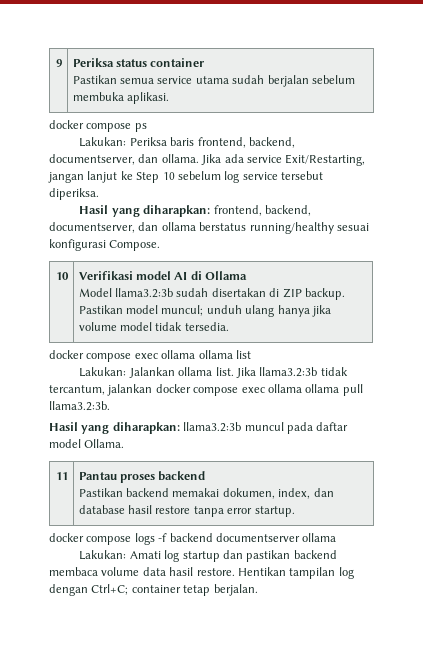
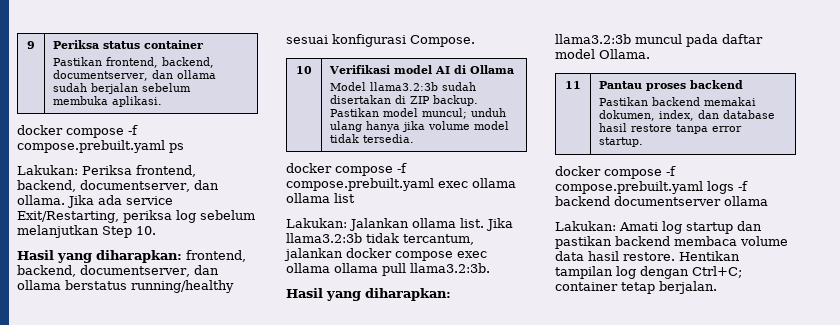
  9 | Periksa status container
- Pastikan semua service utama sudah berjalan sebelum membuka aplikasi.
+ Pastikan frontend, backend, documentserver, dan ollama sudah berjalan sebelum membuka aplikasi.
- docker compose ps
+ docker compose -f compose.prebuilt.yaml ps
- Lakukan: Periksa baris frontend, backend, documentserver, dan ollama.
+ Lakukan: Periksa frontend, backend, documentserver, dan ollama.
- Jika ada service Exit/Restarting, jangan lanjut ke Step 10 sebelum log service tersebut diperiksa.
+ Jika ada service Exit/Restarting, periksa log sebelum melanjutkan Step 10.
- docker compose exec ollama ollama list
+ docker compose -f compose.prebuilt.yaml exec ollama ollama list
- docker compose logs -f backend documentserver ollama
+ docker compose -f compose.prebuilt.yaml logs -f backend documentserver ollama

